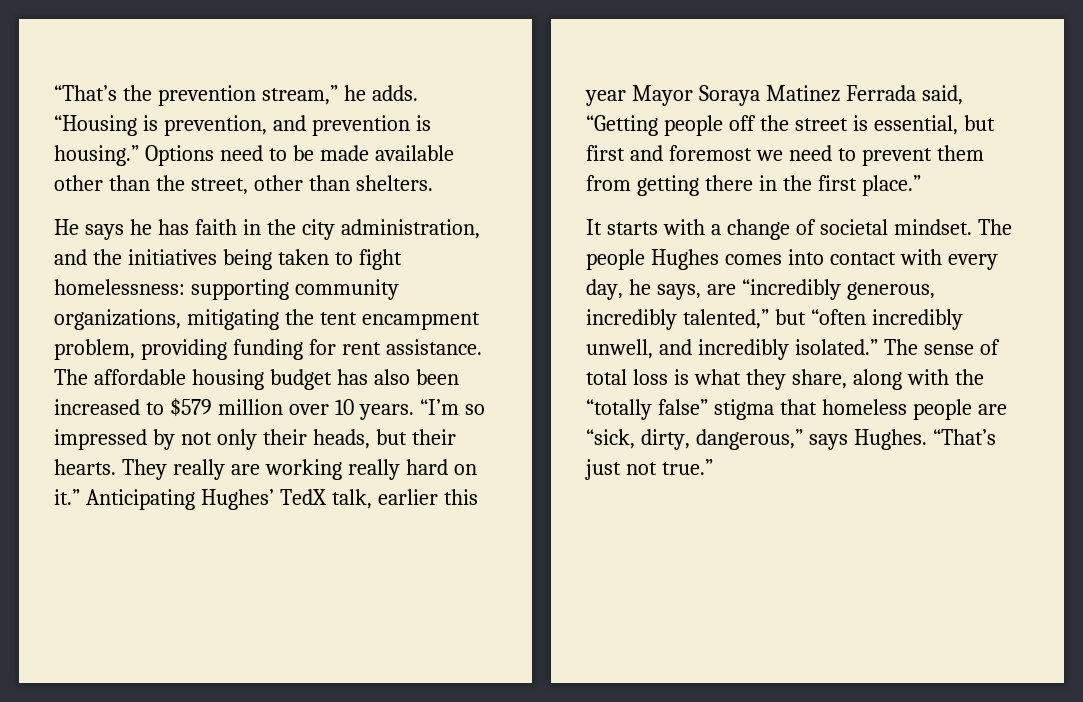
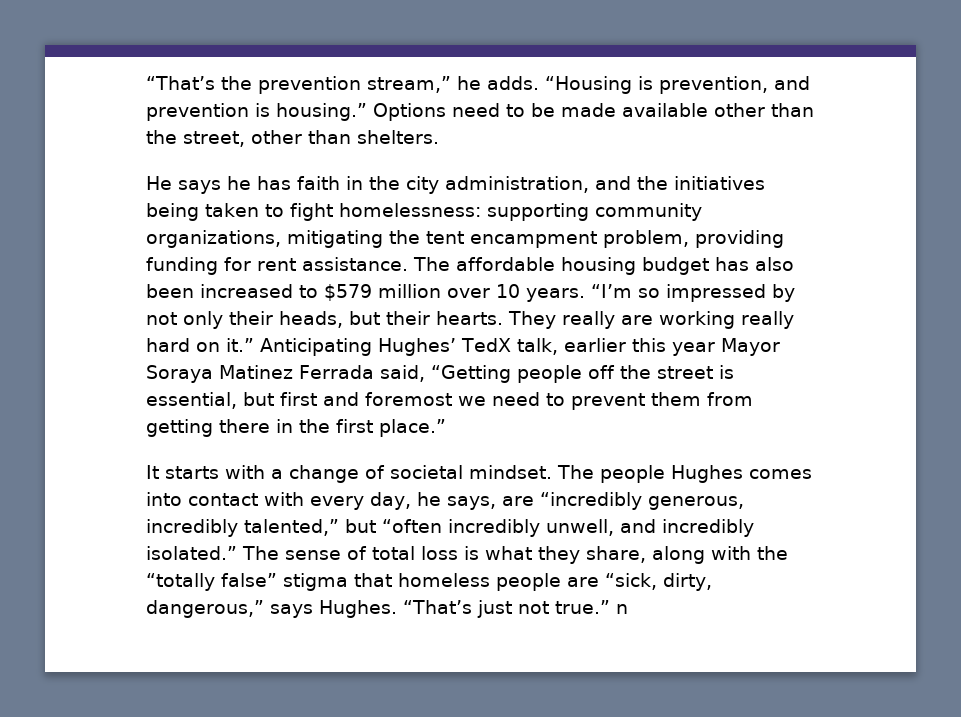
- “That’s just not true.”
+ “That’s just not true.” n

